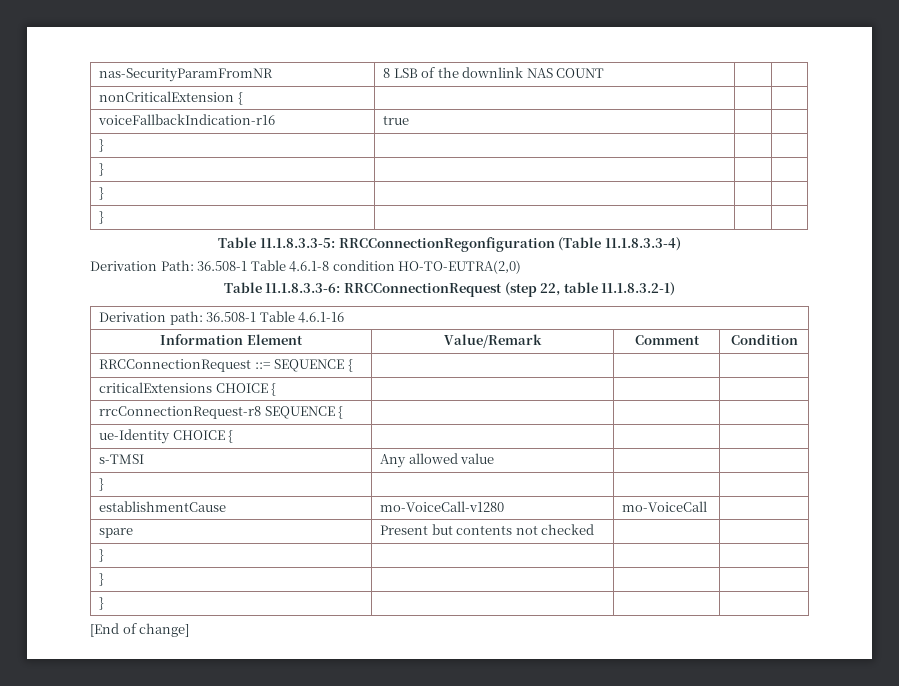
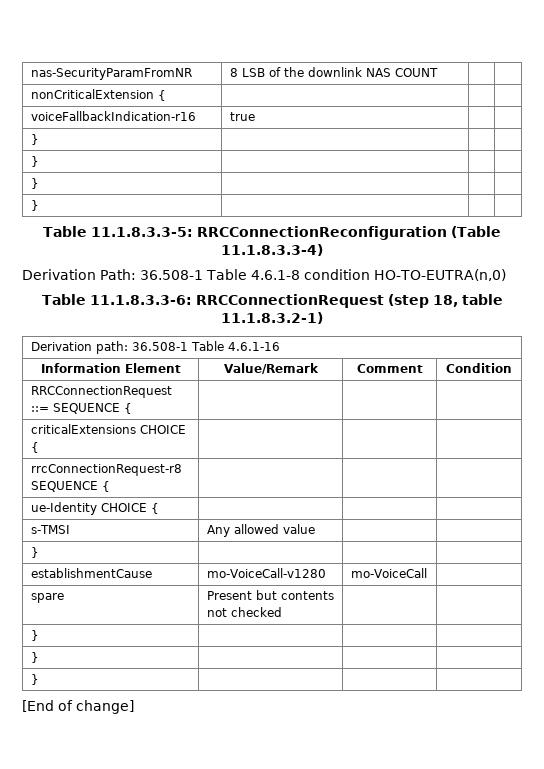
- Table 11.1.8.3.3-5: RRCConnectionRegonfiguration (Table 11.1.8.3.3-4)
+ Table 11.1.8.3.3-5: RRCConnectionReconfiguration (Table 11.1.8.3.3-4)
- Derivation Path: 36.508-1 Table 4.6.1-8 condition HO-TO-EUTRA(2,0)
+ Derivation Path: 36.508-1 Table 4.6.1-8 condition HO-TO-EUTRA(n,0)
- Table 11.1.8.3.3-6: RRCConnectionRequest (step 22, table 11.1.8.3.2-1)
+ Table 11.1.8.3.3-6: RRCConnectionRequest (step 18, table 11.1.8.3.2-1)

